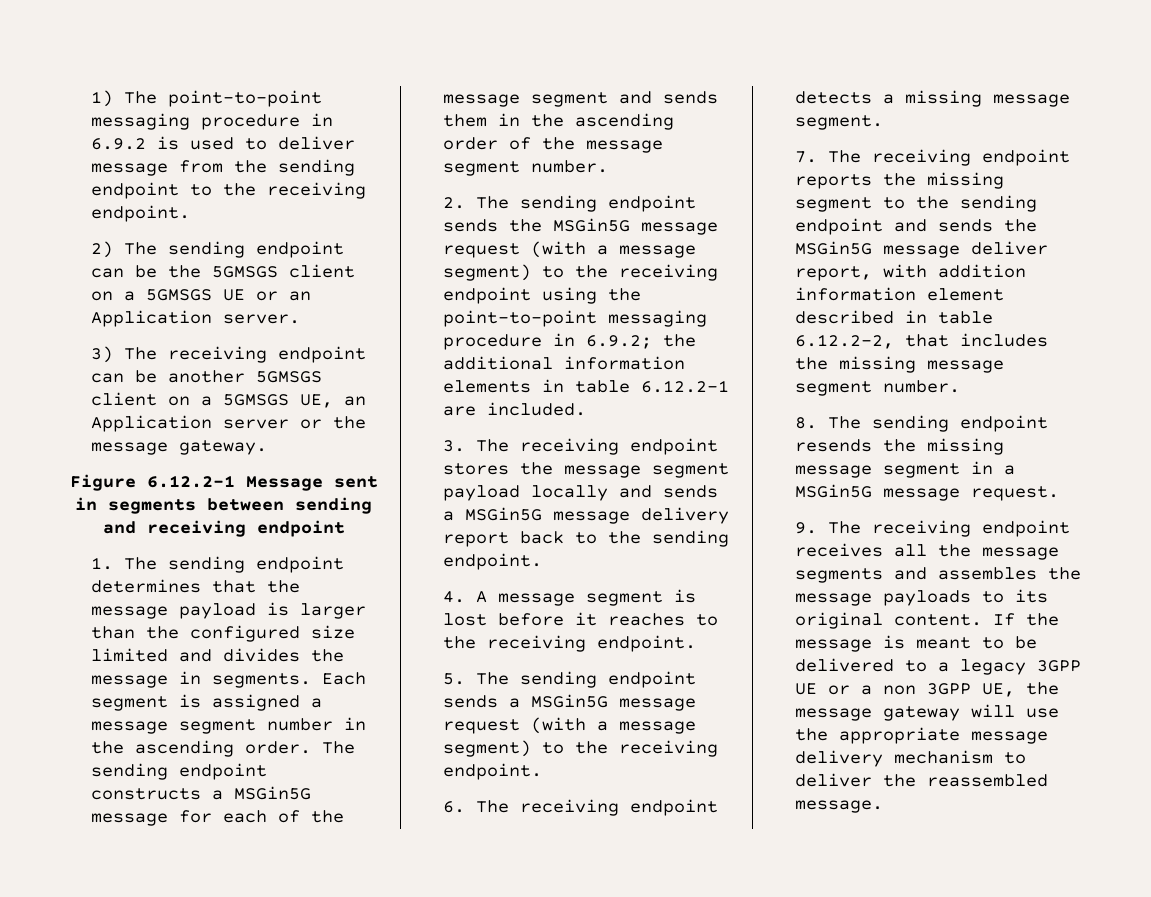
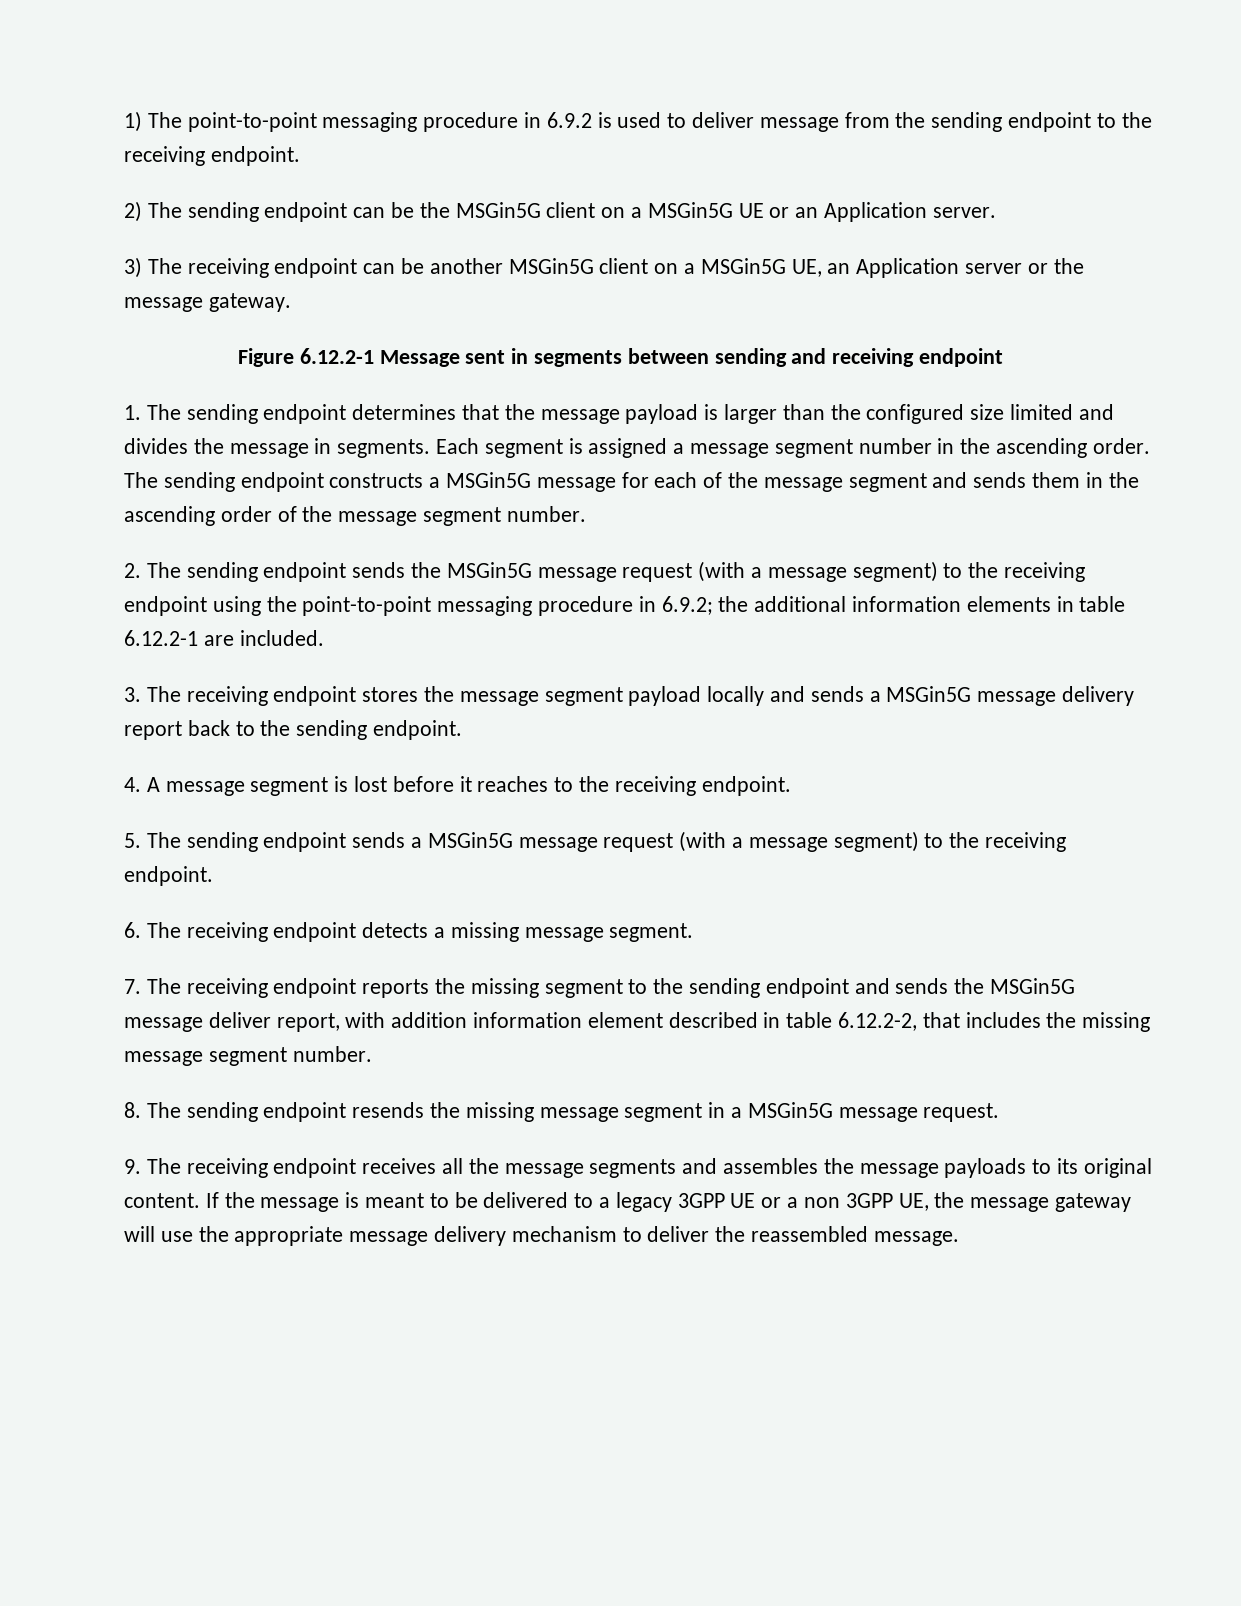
- 2) The sending endpoint can be the 5GMSGS client on a 5GMSGS UE or an Application server.
+ 2) The sending endpoint can be the MSGin5G client on a MSGin5G UE or an Application server.
- 3) The receiving endpoint can be another 5GMSGS client on a 5GMSGS UE, an Application server or the message gateway.
+ 3) The receiving endpoint can be another MSGin5G client on a MSGin5G UE, an Application server or the message gateway.

